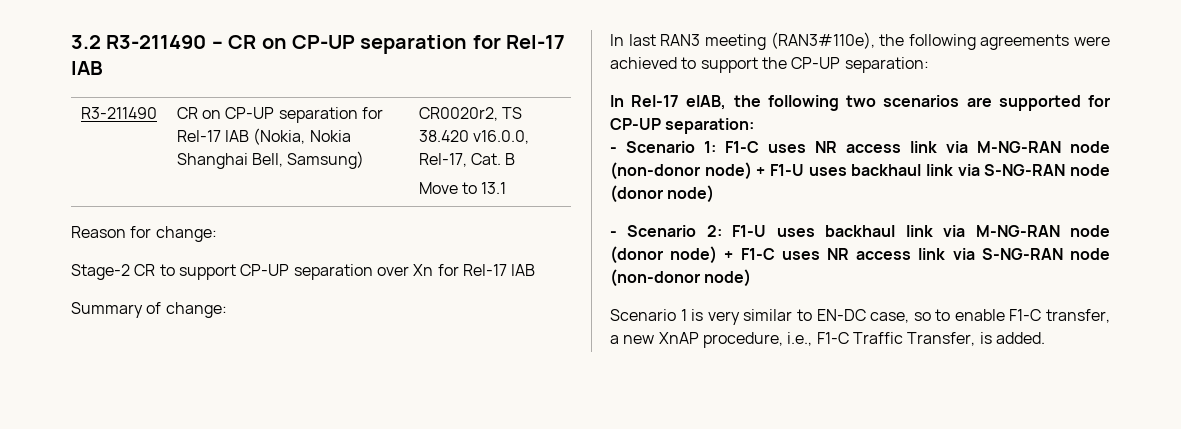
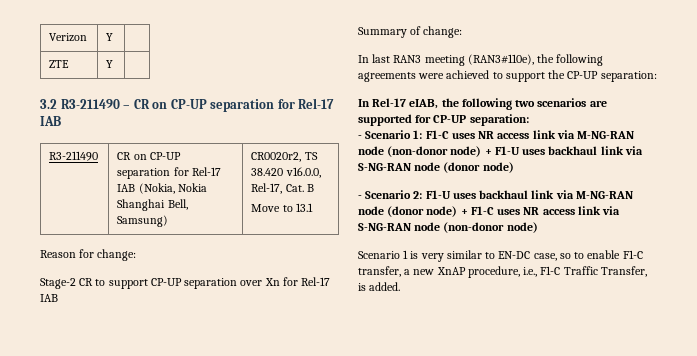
+ Verizon | Y |
+ ZTE | Y |

